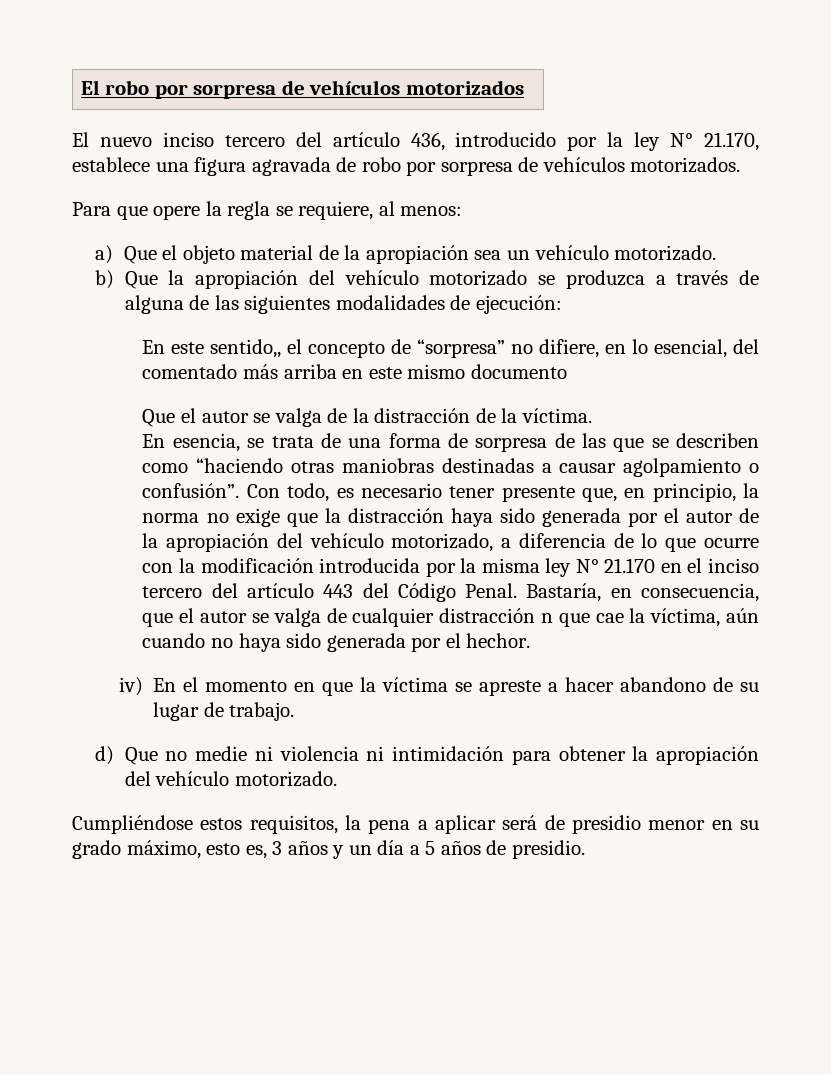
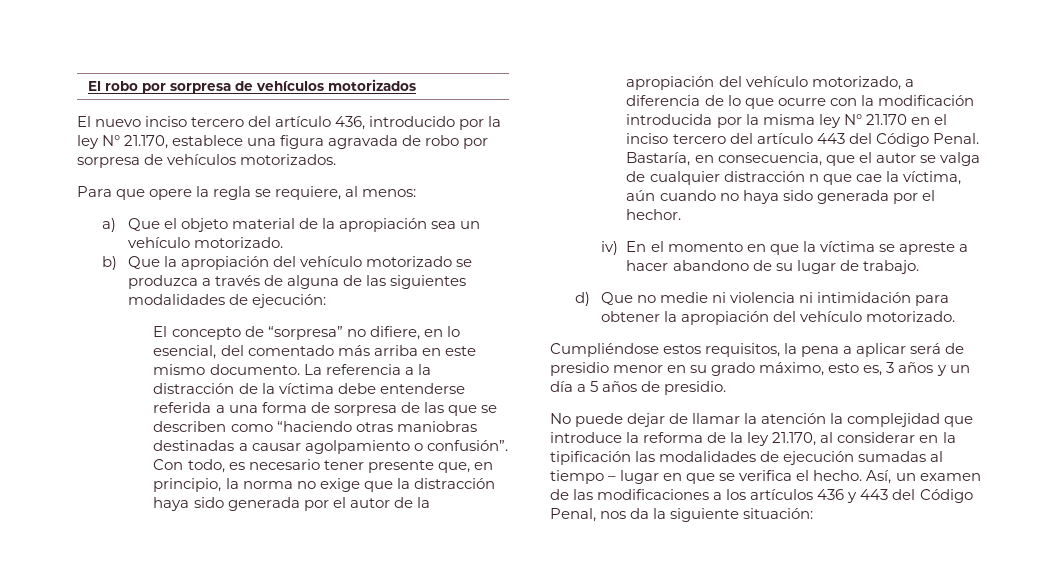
- En este sentido,, el concepto de “sorpresa” no difiere, en lo esencial, del comentado más arriba en este mismo documento
- Que el autor se valga de la distracción de la víctima.
- En esencia, se trata de una forma de sorpresa de las que se describen como “haciendo otras maniobras destinadas a causar agolpamiento o confusión”.
+ El concepto de “sorpresa” no difiere, en lo esencial, del comentado más arriba en este mismo documento. La referencia a la distracción de la víctima debe entenderse referida a una forma de sorpresa de las que se describen como “haciendo otras maniobras destinadas a causar agolpamiento o confusión”.
+ No puede dejar de llamar la atención la complejidad que introduce la reforma de la ley 21.170, al considerar en la tipificación las modalidades de ejecución sumadas al tiempo – lugar en que se verifica el hecho. Así, un examen de las modificaciones a los artículos 436 y 443 del Código Penal, nos da la siguiente situación:

